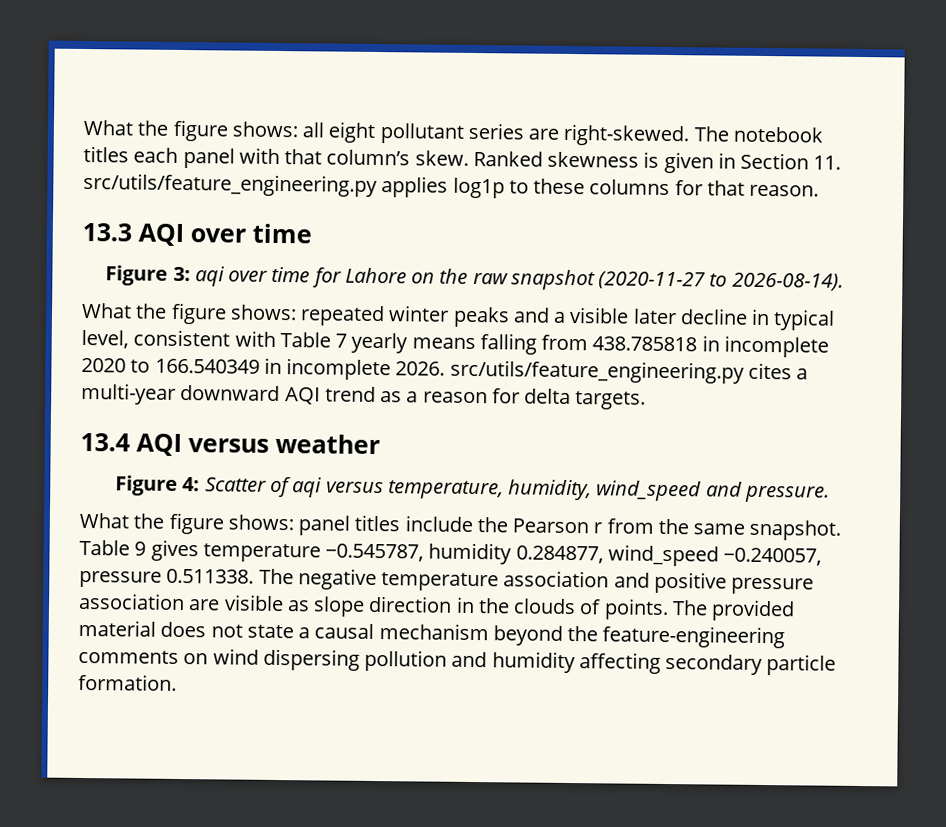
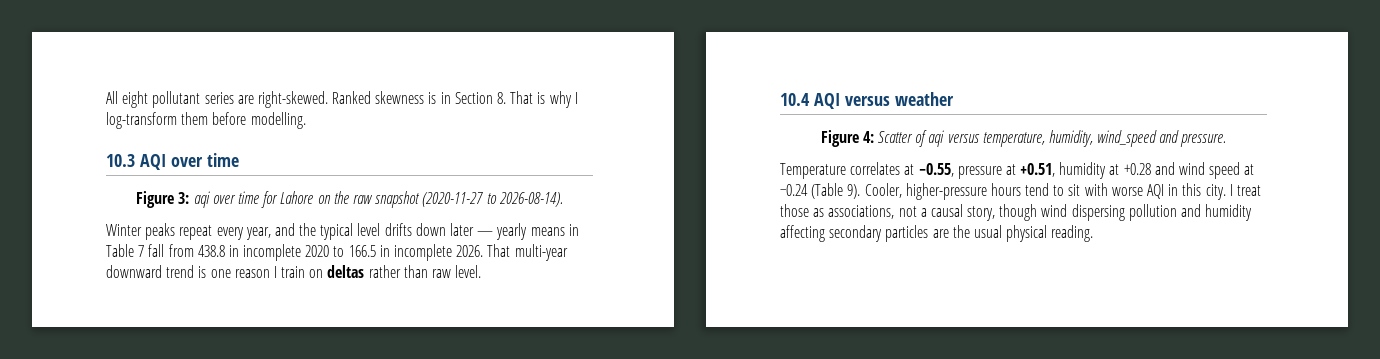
- What the figure shows: all eight pollutant series are right-skewed.
+ All eight pollutant series are right-skewed.
- The notebook titles each panel with that column’s skew.
- Ranked skewness is given in Section 11. src/utils/feature_engineering.py applies log1p to these columns for that reason.
- 13.3 AQI over time
+ Ranked skewness is in Section 8. That is why I log-transform them before modelling.
+ 10.3 AQI over time
- What the figure shows: repeated winter peaks and a visible later decline in typical level, consistent with Table 7 yearly means falling from 438.785818 in incomplete 2020 to 166.540349 in incomplete 2026. src/utils/feature_engineering.py cites a multi-year downward AQI trend as a reason for delta targets.
- 13.4 AQI versus weather
+ Winter peaks repeat every year, and the typical level drifts down later — yearly means in Table 7 fall from 438.8 in incomplete 2020 to 166.5 in incomplete 2026. That multi-year downward trend is one reason I train on deltas rather than raw level.
+ 10.4 AQI versus weather
- What the figure shows: panel titles include the Pearson r from the same snapshot. Table 9 gives temperature −0.545787, humidity 0.284877, wind_speed −0.240057, pressure 0.511338. The negative temperature association and positive pressure association are visible as slope direction in the clouds of points. The provided material does not state a causal mechanism beyond the feature-engineering comments on wind dispersing pollution and humidity affecting secondary particle formation.
+ Temperature correlates at −0.55, pressure at +0.51, humidity at +0.28 and wind speed at −0.24 (Table 9). Cooler, higher-pressure hours tend to sit with worse AQI in this city. I treat those as associations, not a causal story, though wind dispersing pollution and humidity affecting secondary particles are the usual physical reading.

